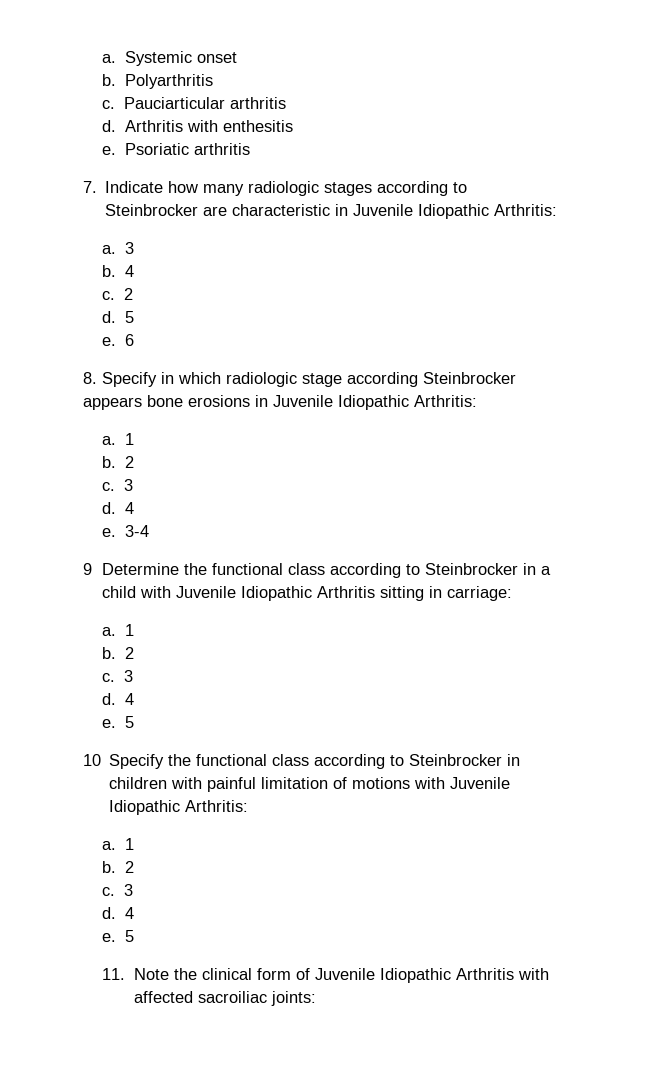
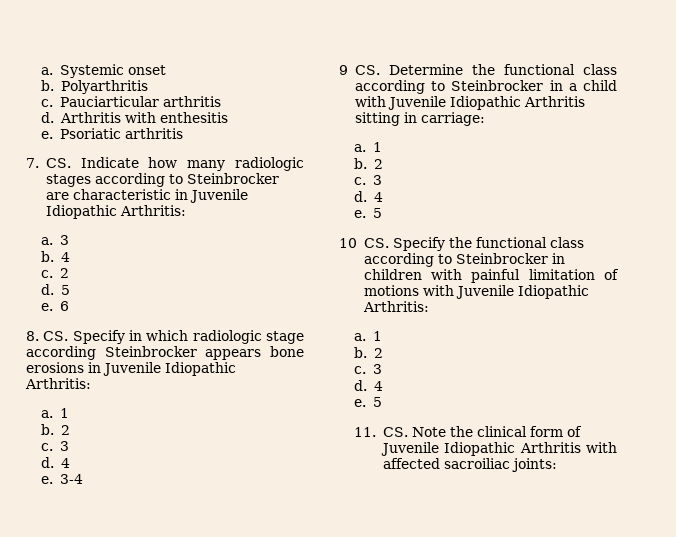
- 7. Indicate how many radiologic stages according to Steinbrocker are characteristic in Juvenile Idiopathic Arthritis:
+ 7. CS. Indicate how many radiologic stages according to Steinbrocker are characteristic in Juvenile Idiopathic Arthritis:
- 8. Specify in which radiologic stage according Steinbrocker appears bone erosions in Juvenile Idiopathic Arthritis:
+ 8. CS. Specify in which radiologic stage according Steinbrocker appears bone erosions in Juvenile Idiopathic Arthritis:
- 9 Determine the functional class according to Steinbrocker in a child with Juvenile Idiopathic Arthritis sitting in carriage:
+ 9 CS. Determine the functional class according to Steinbrocker in a child with Juvenile Idiopathic Arthritis sitting in carriage:
- 10 Specify the functional class according to Steinbrocker in children with painful limitation of motions with Juvenile Idiopathic Arthritis:
+ 10 CS. Specify the functional class according to Steinbrocker in children with painful limitation of motions with Juvenile Idiopathic Arthritis:
- 11. Note the clinical form of Juvenile Idiopathic Arthritis with affected sacroiliac joints:
+ 11. CS. Note the clinical form of Juvenile Idiopathic Arthritis with affected sacroiliac joints:

